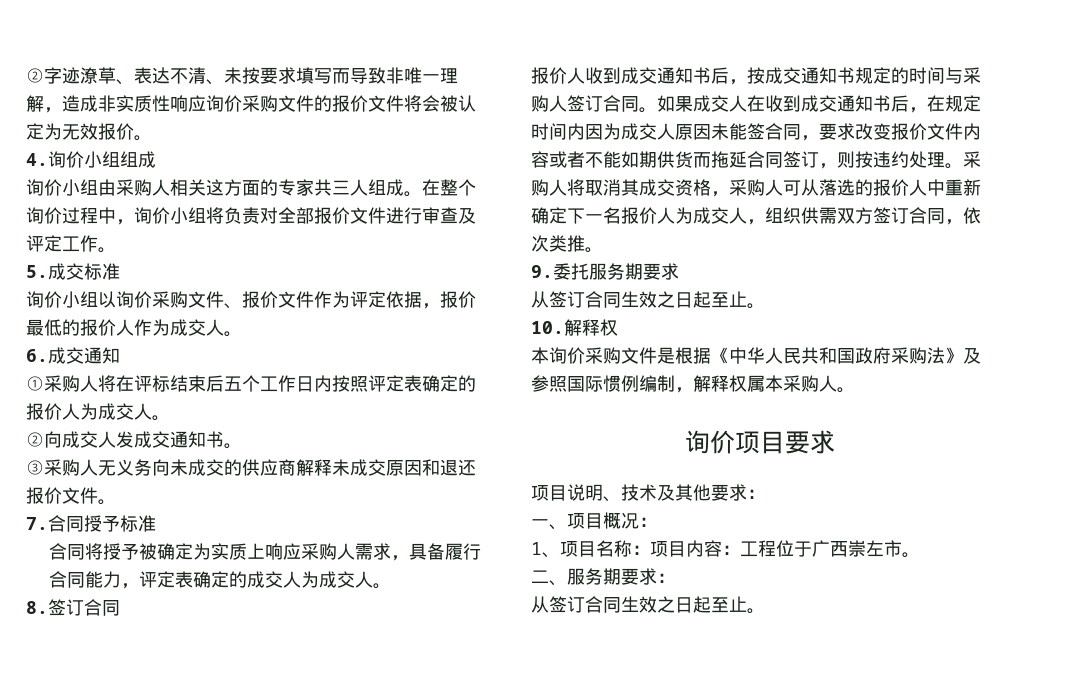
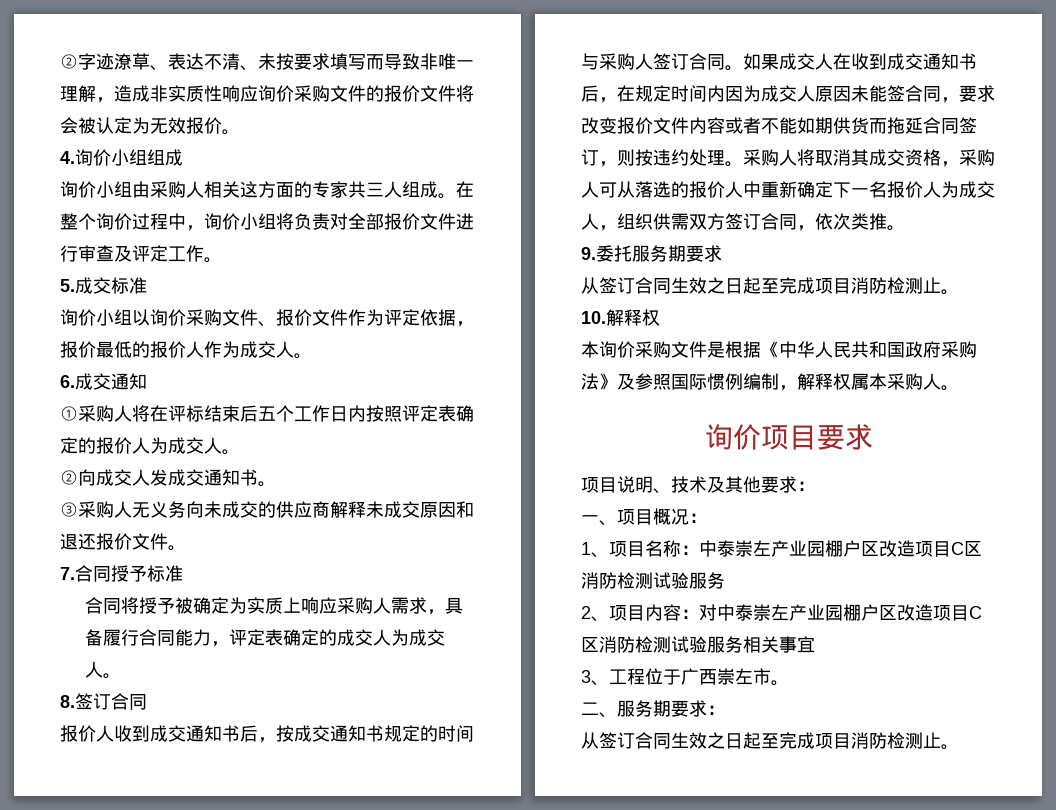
  9.委托服务期要求
- 从签订合同生效之日起至止。
+ 从签订合同生效之日起至完成项目消防检测止。
- 1、项目名称：项目内容：工程位于广西崇左市。
+ 1、项目名称：中泰崇左产业园棚户区改造项目C区消防检测试验服务
+ 2、项目内容：对中泰崇左产业园棚户区改造项目C区消防检测试验服务相关事宜
+ 3、工程位于广西崇左市。
  二、服务期要求：
- 从签订合同生效之日起至止。
+ 从签订合同生效之日起至完成项目消防检测止。

